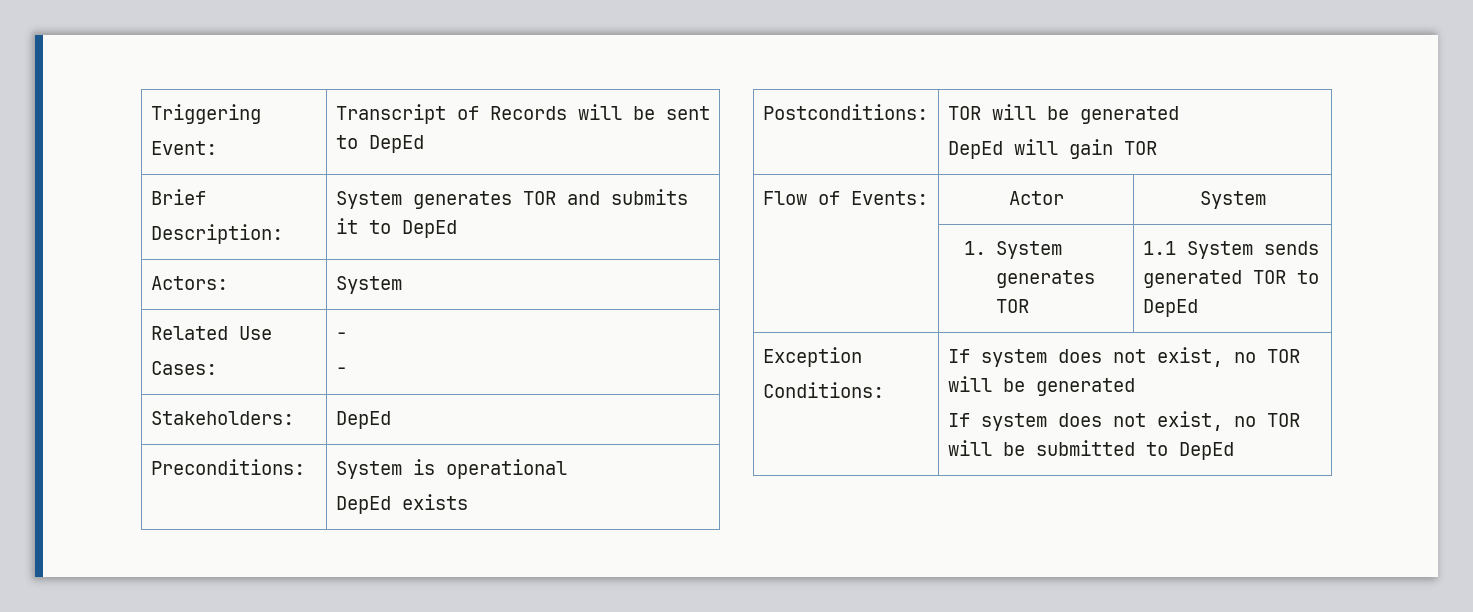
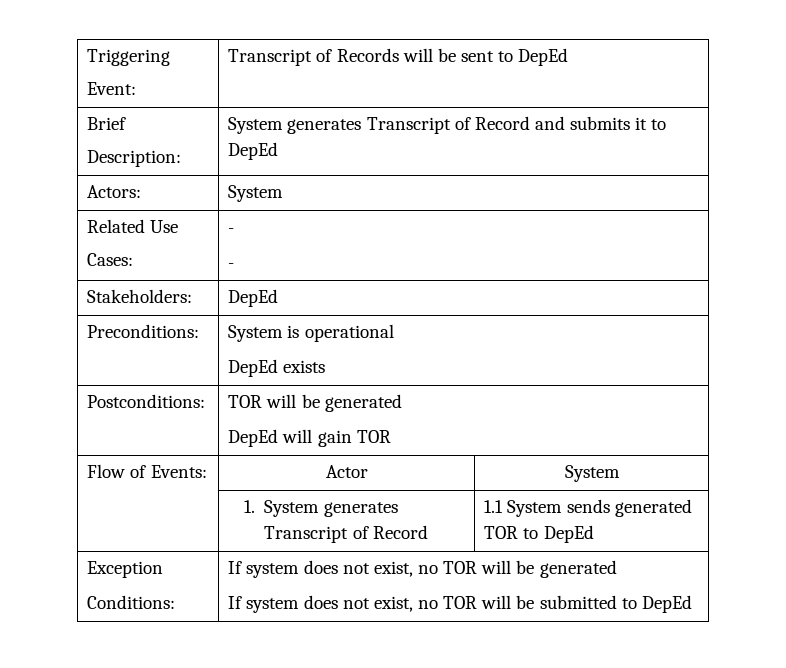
  Brief
- Description: | System generates TOR and submits it to DepEd
+ Description: | System generates Transcript of Record and submits it to DepEd
- | 1. System generates TOR | 1.1 System sends generated TOR to DepEd
+ | 1. System generates Transcript of Record | 1.1 System sends generated TOR to DepEd

